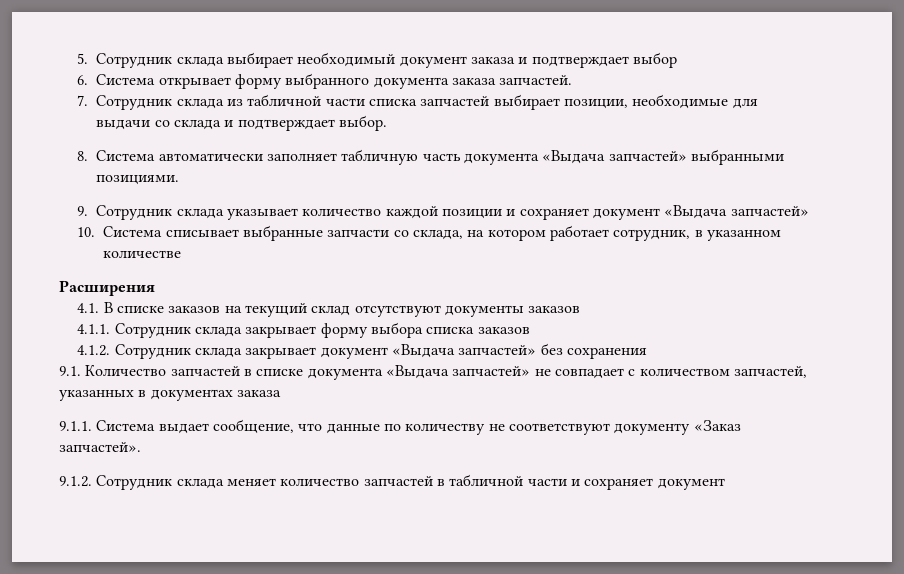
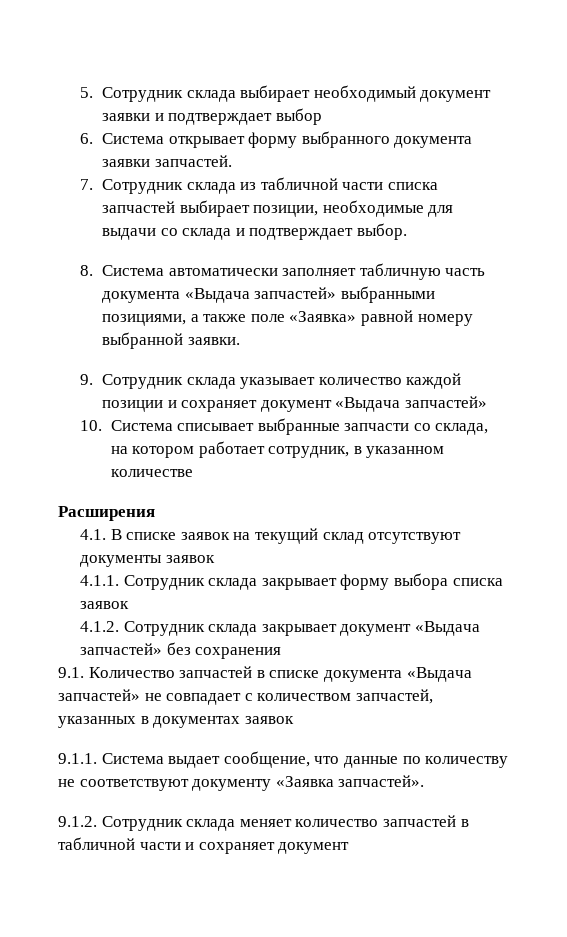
- 5. Сотрудник склада выбирает необходимый документ заказа и подтверждает выбор
+ 5. Сотрудник склада выбирает необходимый документ заявки и подтверждает выбор
- 6. Система открывает форму выбранного документа заказа запчастей.
+ 6. Система открывает форму выбранного документа заявки запчастей.
- 8. Система автоматически заполняет табличную часть документа «Выдача запчастей» выбранными позициями.
+ 8. Система автоматически заполняет табличную часть документа «Выдача запчастей» выбранными позициями, а также поле «Заявка» равной номеру выбранной заявки.
- 4.1. В списке заказов на текущий склад отсутствуют документы заказов
+ 4.1. В списке заявок на текущий склад отсутствуют документы заявок
- 4.1.1. Сотрудник склада закрывает форму выбора списка заказов
+ 4.1.1. Сотрудник склада закрывает форму выбора списка заявок
- 9.1. Количество запчастей в списке документа «Выдача запчастей» не совпадает с количеством запчастей, указанных в документах заказа
+ 9.1. Количество запчастей в списке документа «Выдача запчастей» не совпадает с количеством запчастей, указанных в документах заявок
- 9.1.1. Система выдает сообщение, что данные по количеству не соответствуют документу «Заказ запчастей».
+ 9.1.1. Система выдает сообщение, что данные по количеству не соответствуют документу «Заявка запчастей».

